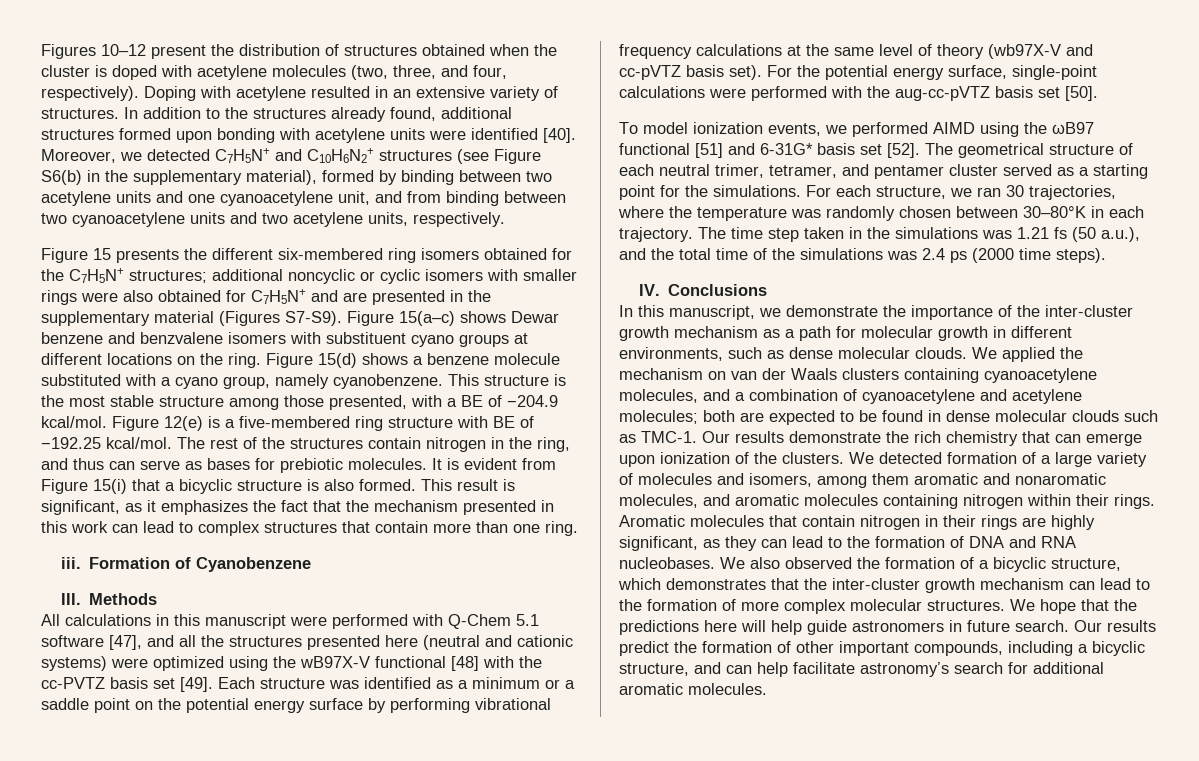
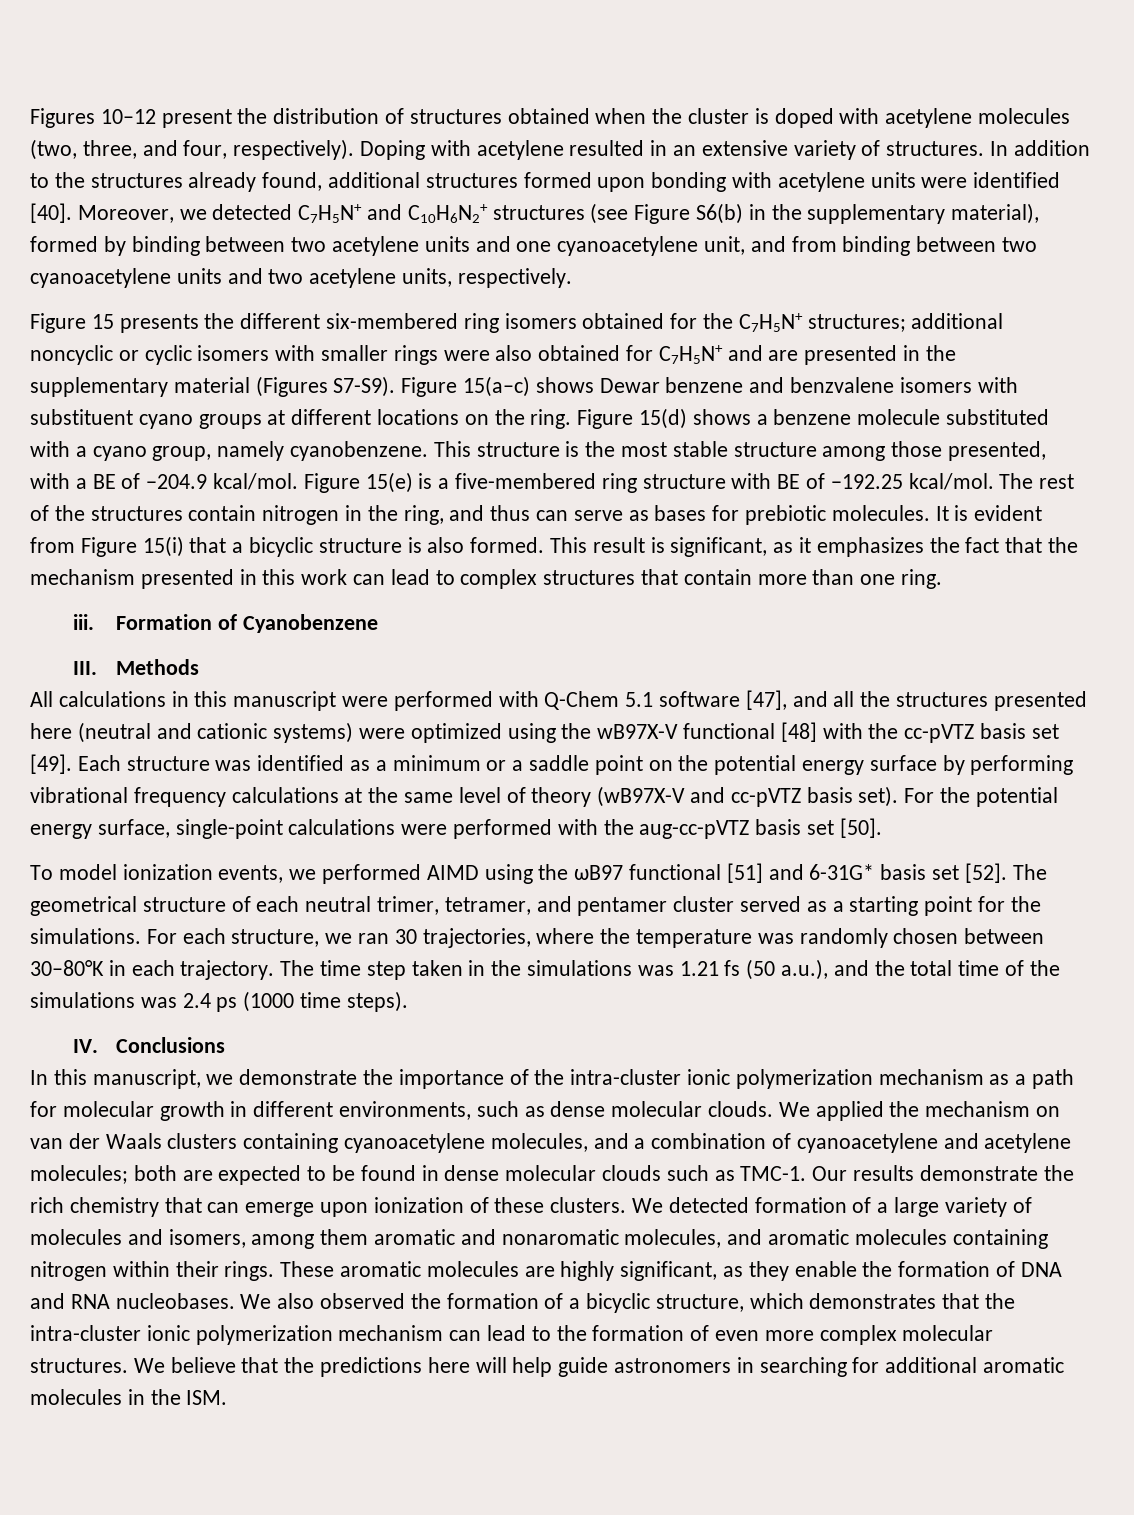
- Figure 12(e) is a five-membered ring structure with BE of −192.25 kcal/mol.
+ Figure 15(e) is a five-membered ring structure with BE of −192.25 kcal/mol.
- All calculations in this manuscript were performed with Q-Chem 5.1 software [47], and all the structures presented here (neutral and cationic systems) were optimized using the wB97X-V functional [48] with the cc-PVTZ basis set [49].
+ All calculations in this manuscript were performed with Q-Chem 5.1 software [47], and all the structures presented here (neutral and cationic systems) were optimized using the wB97X-V functional [48] with the cc-pVTZ basis set [49].
- Each structure was identified as a minimum or a saddle point on the potential energy surface by performing vibrational frequency calculations at the same level of theory (wb97X-V and cc-pVTZ basis set).
+ Each structure was identified as a minimum or a saddle point on the potential energy surface by performing vibrational frequency calculations at the same level of theory (wB97X-V and cc-pVTZ basis set).
- The time step taken in the simulations was 1.21 fs (50 a.u.), and the total time of the simulations was 2.4 ps (2000 time steps).
+ The time step taken in the simulations was 1.21 fs (50 a.u.), and the total time of the simulations was 2.4 ps (1000 time steps).
- In this manuscript, we demonstrate the importance of the inter-cluster growth mechanism as a path for molecular growth in different environments, such as dense molecular clouds.
+ In this manuscript, we demonstrate the importance of the intra-cluster ionic polymerization mechanism as a path for molecular growth in different environments, such as dense molecular clouds.
- Our results demonstrate the rich chemistry that can emerge upon ionization of the clusters.
+ Our results demonstrate the rich chemistry that can emerge upon ionization of these clusters.
- Aromatic molecules that contain nitrogen in their rings are highly significant, as they can lead to the formation of DNA and RNA nucleobases.
+ These aromatic molecules are highly significant, as they enable the formation of DNA and RNA nucleobases.
- We also observed the formation of a bicyclic structure, which demonstrates that the inter-cluster growth mechanism can lead to the formation of more complex molecular structures.
+ We also observed the formation of a bicyclic structure, which demonstrates that the intra-cluster ionic polymerization mechanism can lead to the formation of even more complex molecular structures.
- We hope that the predictions here will help guide astronomers in future search. Our results predict the formation of other important compounds, including a bicyclic structure, and can help facilitate astronomy’s search for additional aromatic molecules.
+ We believe that the predictions here will help guide astronomers in searching for additional aromatic molecules in the ISM.

